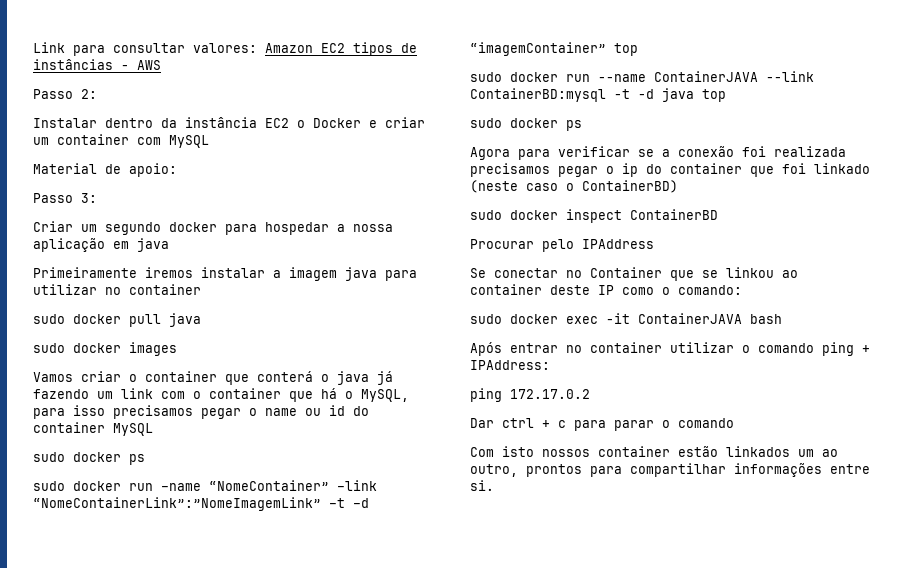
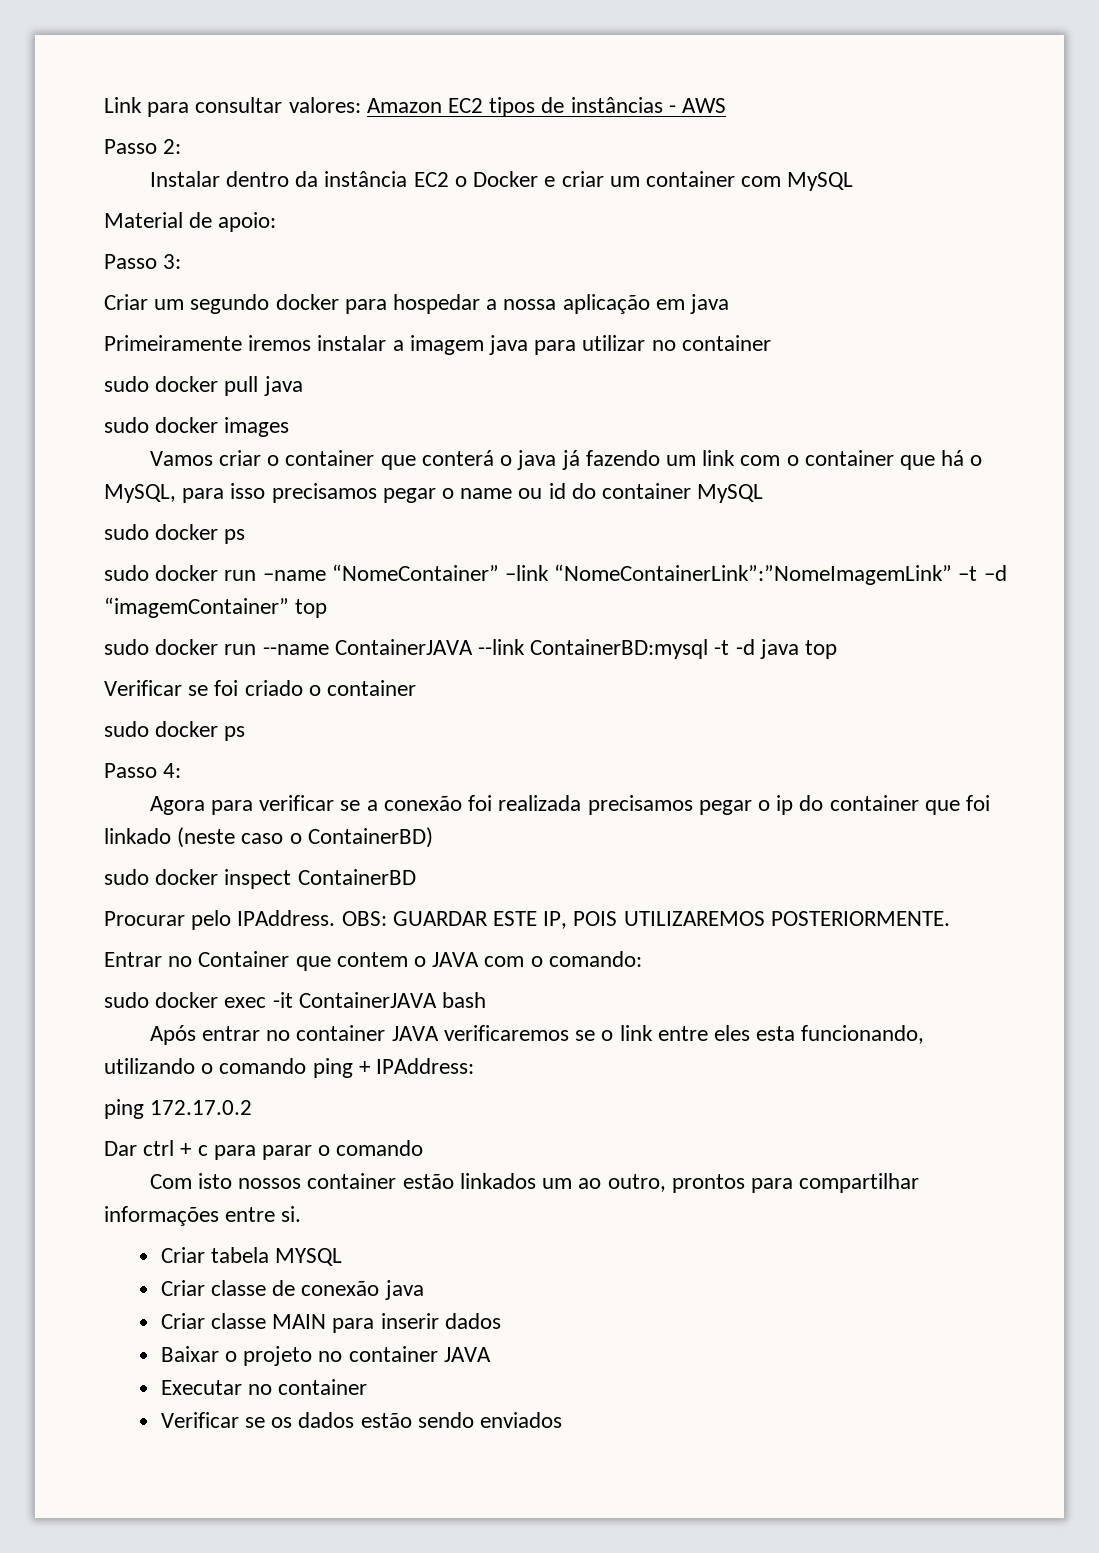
  sudo docker run --name ContainerJAVA --link ContainerBD:mysql -t -d java top
+ Verificar se foi criado o container
  sudo docker ps
+ Passo 4:
- Procurar pelo IPAddress
- Se conectar no Container que se linkou ao container deste IP como o comando:
+ Procurar pelo IPAddress. OBS: GUARDAR ESTE IP, POIS UTILIZAREMOS POSTERIORMENTE.
+ Entrar no Container que contem o JAVA com o comando:
- Após entrar no container utilizar o comando ping + IPAddress:
+ Após entrar no container JAVA verificaremos se o link entre eles esta funcionando, utilizando o comando ping + IPAddress:
+ Criar tabela MYSQL
+ Criar classe de conexão java
+ Criar classe MAIN para inserir dados
+ Baixar o projeto no container JAVA
+ Executar no container
+ Verificar se os dados estão sendo enviados

